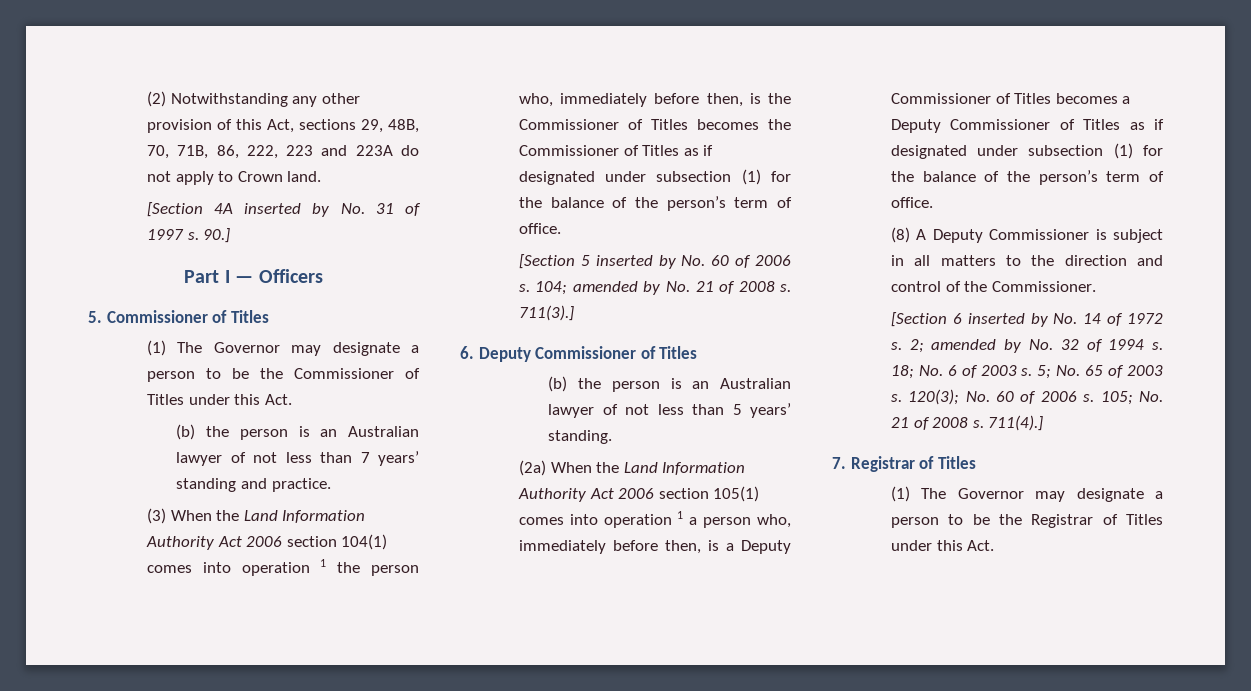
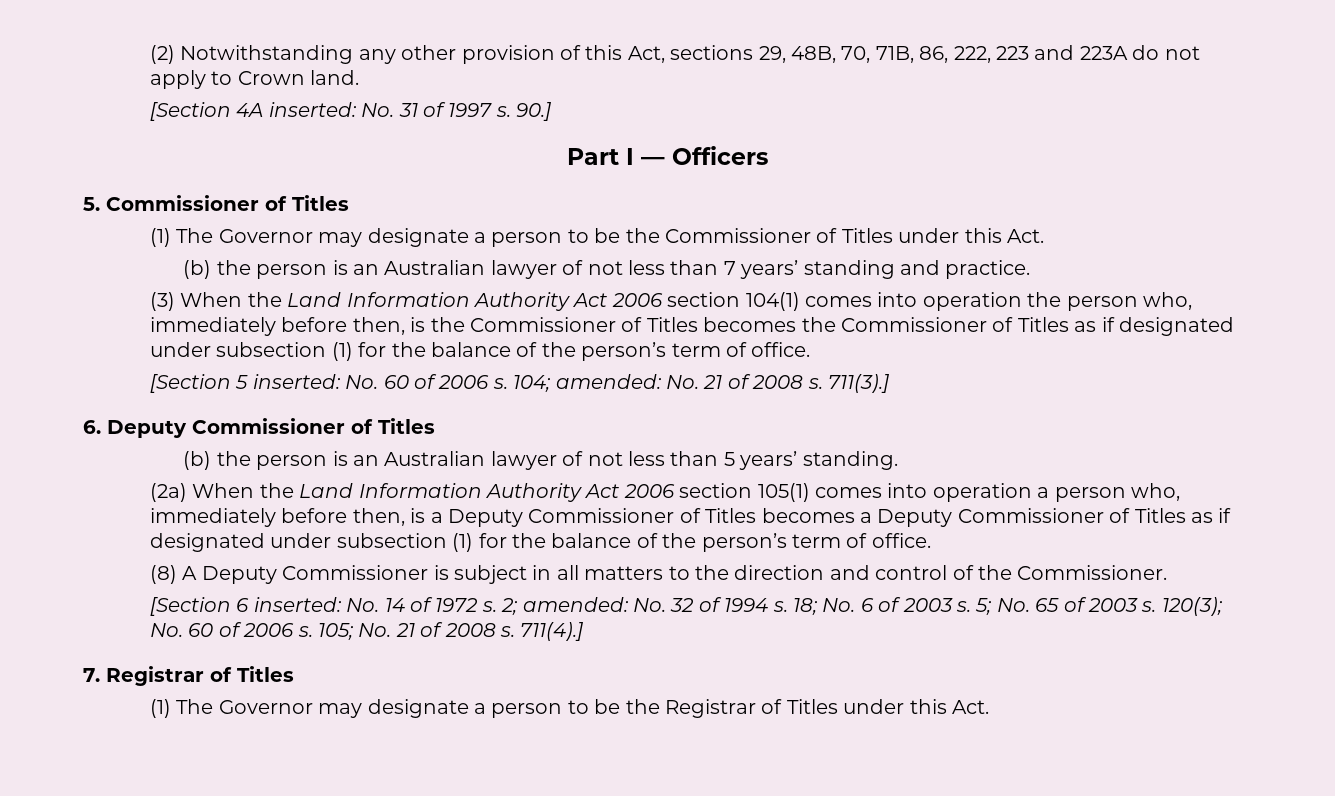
- [Section 4A inserted by No. 31 of 1997 s.
+ [Section 4A inserted: No. 31 of 1997 s.
- (3) When the Land Information Authority Act 2006 section 104(1) comes into operation 1 the person who, immediately before then, is the Commissioner of Titles becomes the Commissioner of Titles as if designated under subsection (1) for the balance of the person’s term of office.
+ (3) When the Land Information Authority Act 2006 section 104(1) comes into operation the person who, immediately before then, is the Commissioner of Titles becomes the Commissioner of Titles as if designated under subsection (1) for the balance of the person’s term of office.
- [Section 5 inserted by No. 60 of 2006 s.
+ [Section 5 inserted: No. 60 of 2006 s.
- 104; amended by No. 21 of 2008 s.
+ 104; amended: No. 21 of 2008 s.
- (2a) When the Land Information Authority Act 2006 section 105(1) comes into operation 1 a person who, immediately before then, is a Deputy Commissioner of Titles becomes a Deputy Commissioner of Titles as if designated under subsection (1) for the balance of the person’s term of office.
+ (2a) When the Land Information Authority Act 2006 section 105(1) comes into operation a person who, immediately before then, is a Deputy Commissioner of Titles becomes a Deputy Commissioner of Titles as if designated under subsection (1) for the balance of the person’s term of office.
- [Section 6 inserted by No. 14 of 1972 s.
+ [Section 6 inserted: No. 14 of 1972 s.
- 2; amended by No. 32 of 1994 s.
+ 2; amended: No. 32 of 1994 s.

